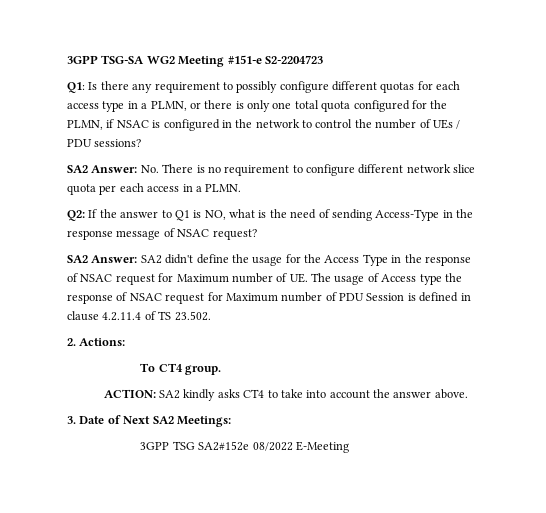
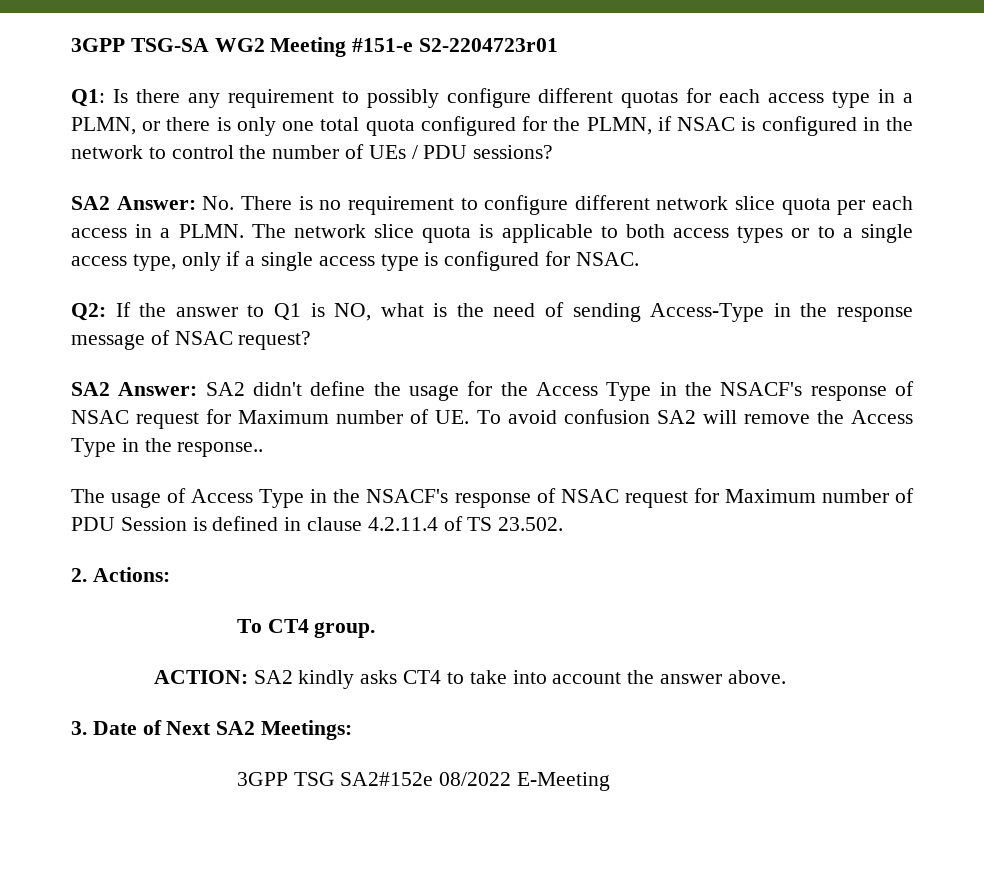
- 3GPP TSG-SA WG2 Meeting #151-e S2-2204723
+ 3GPP TSG-SA WG2 Meeting #151-e S2-2204723r01
+ The network slice quota is applicable to both access types or to a single access type, only if a single access type is configured for NSAC.
- SA2 Answer: SA2 didn't define the usage for the Access Type in the response of NSAC request for Maximum number of UE. The usage of Access type the response of NSAC request for Maximum number of PDU Session is defined in clause 4.2.11.4 of TS 23.502.
+ SA2 Answer: SA2 didn't define the usage for the Access Type in the NSACF's response of NSAC request for Maximum number of UE. To avoid confusion SA2 will remove the Access Type in the response..
+ The usage of Access Type in the NSACF's response of NSAC request for Maximum number of PDU Session is defined in clause 4.2.11.4 of TS 23.502.

